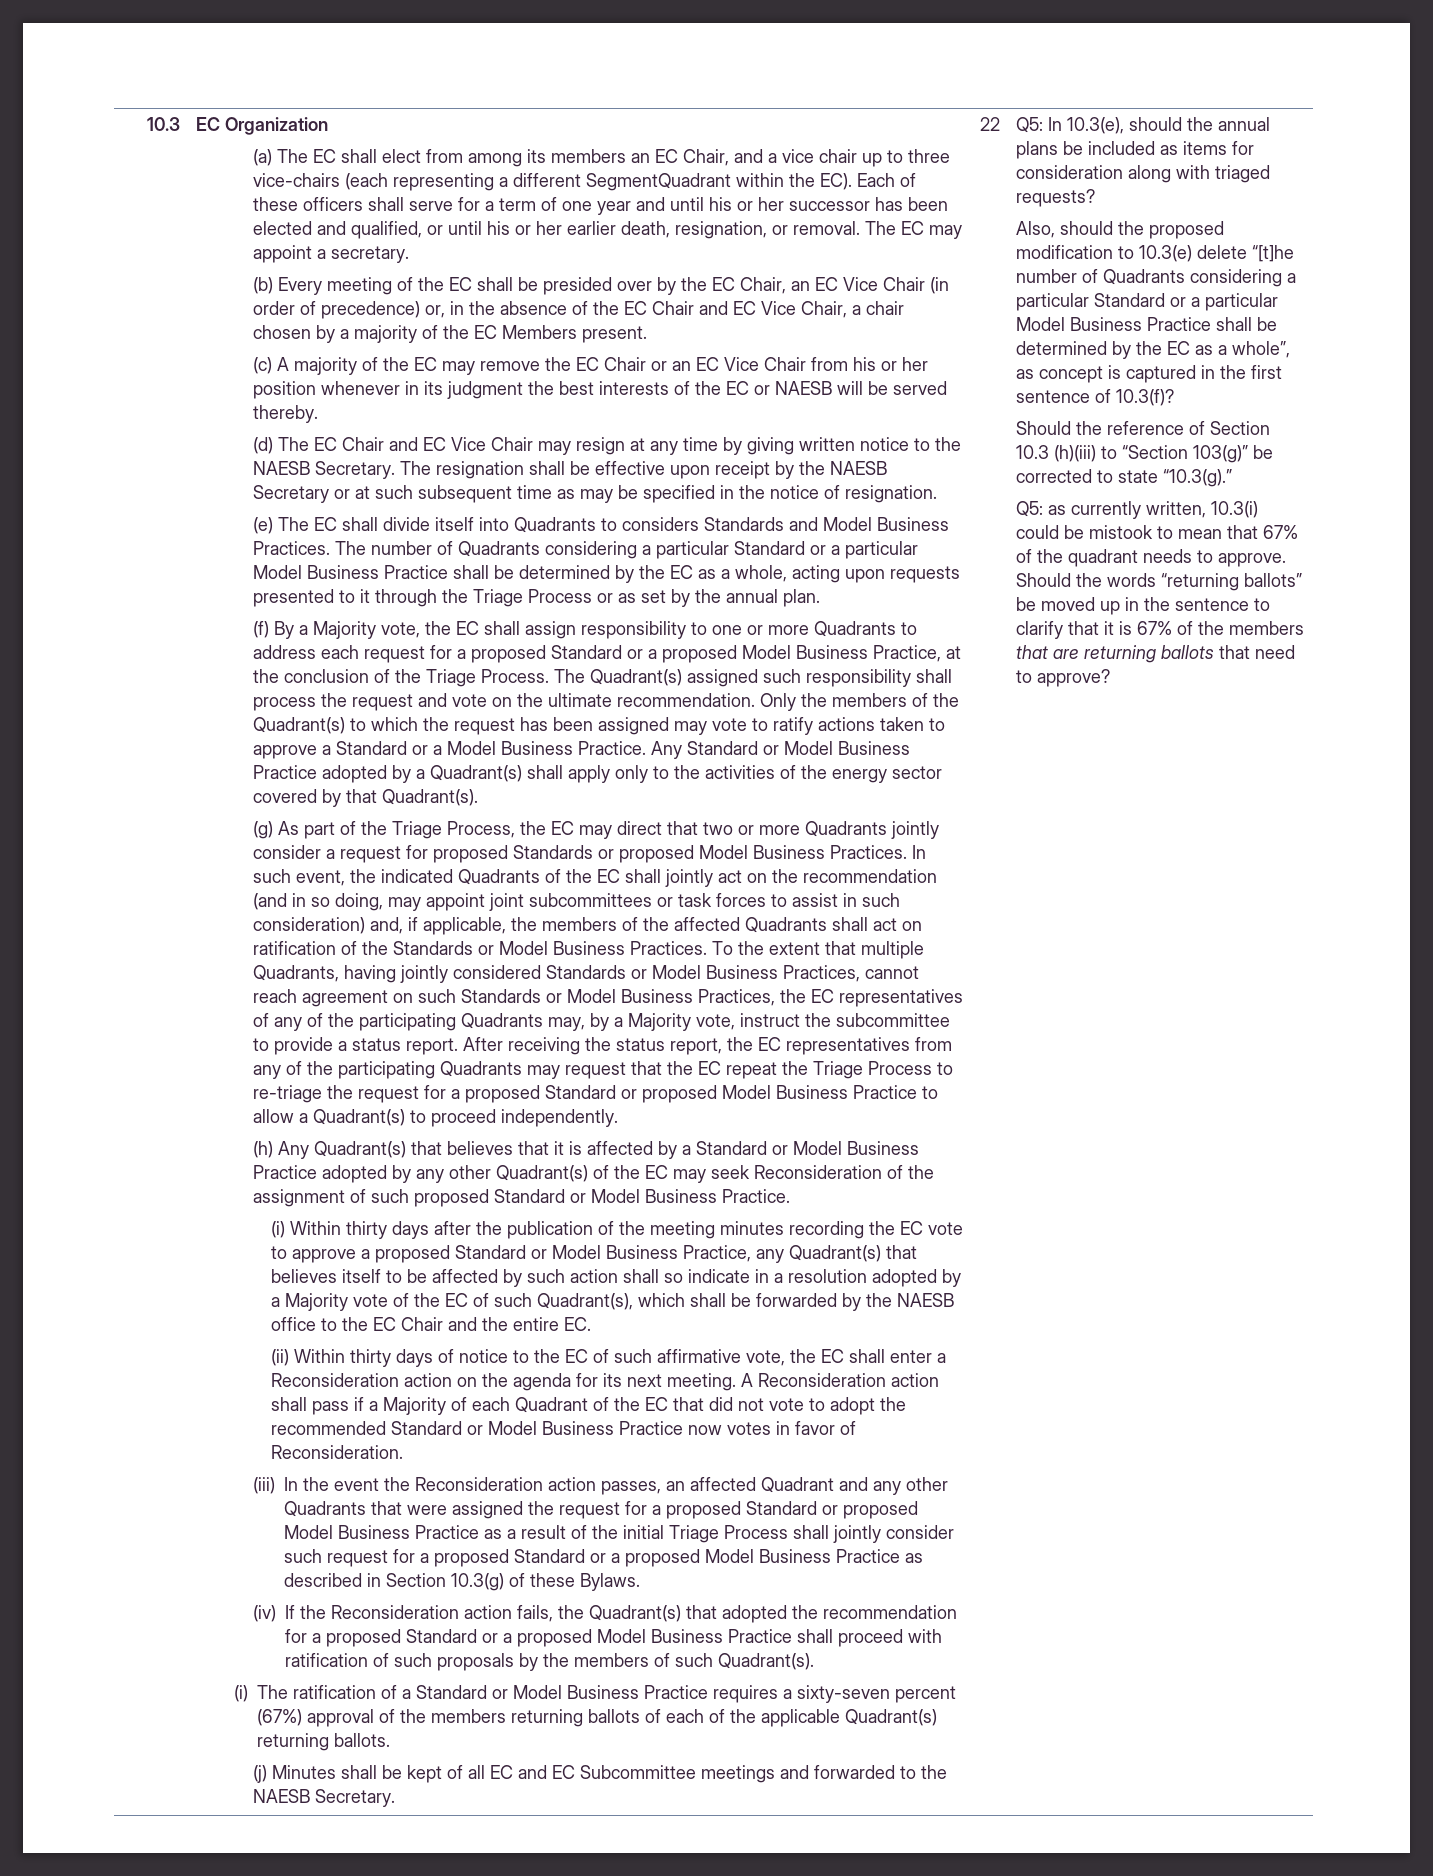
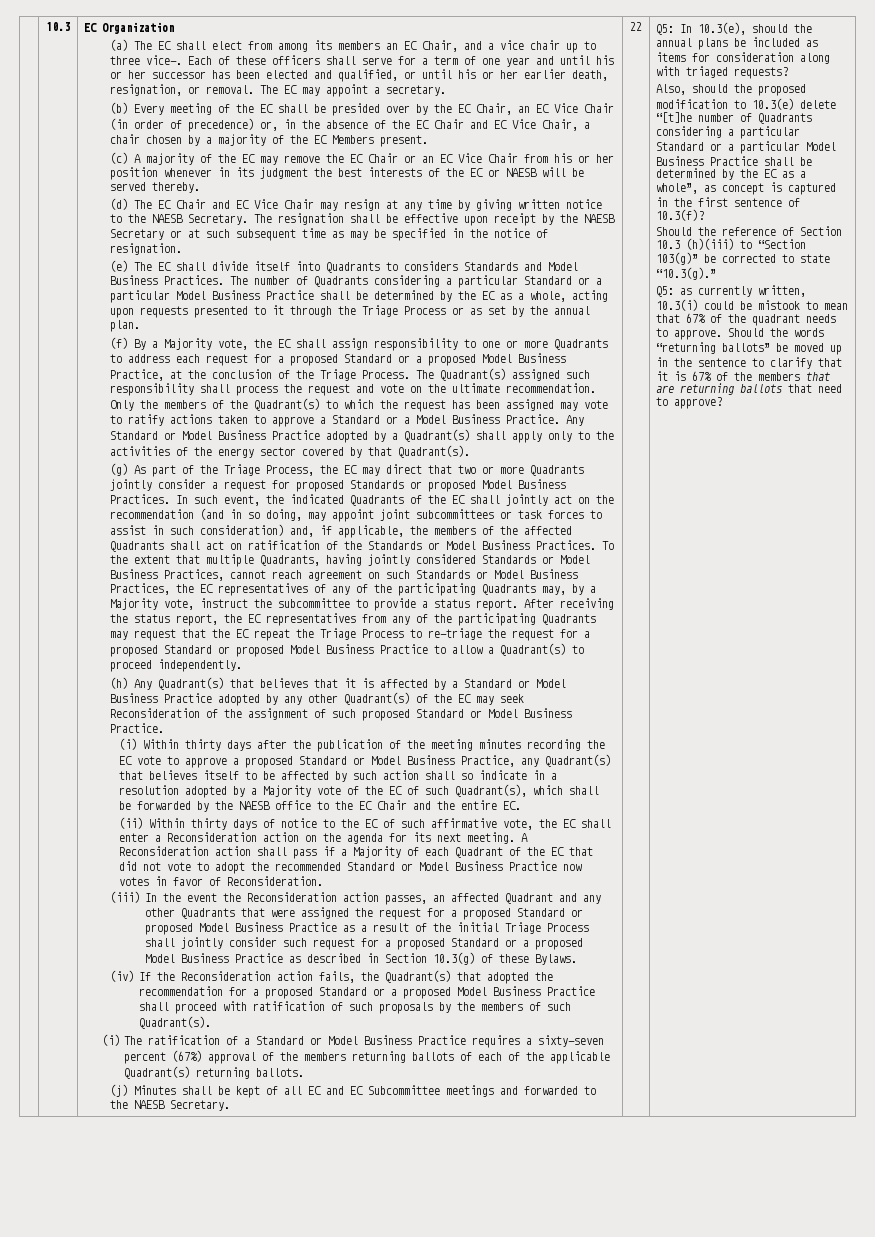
- (a) The EC shall elect from among its members an EC Chair, and a vice chair up to three vice-chairs (each representing a different SegmentQuadrant within the EC). Each of these officers shall serve for a term of one year and until his or her successor has been elected and qualified, or until his or her earlier death, resignation, or removal.
+ (a) The EC shall elect from among its members an EC Chair, and a vice chair up to three vice-. Each of these officers shall serve for a term of one year and until his or her successor has been elected and qualified, or until his or her earlier death, resignation, or removal.

